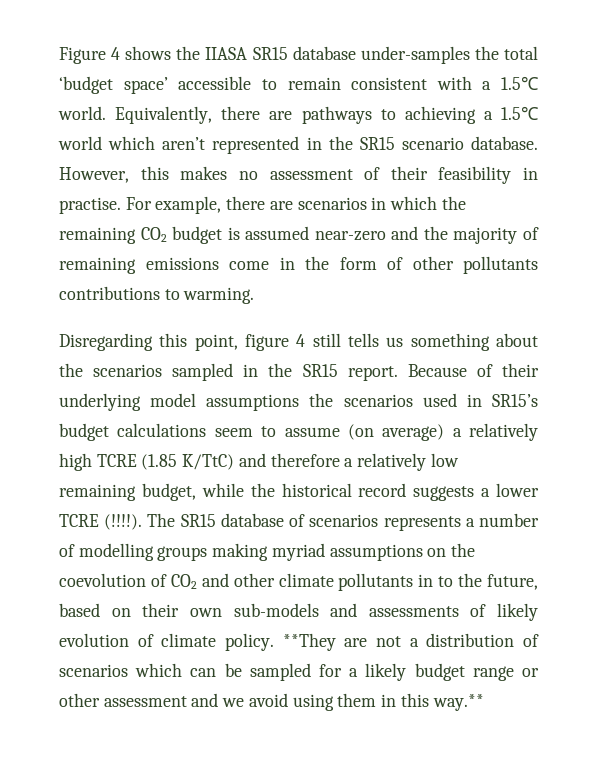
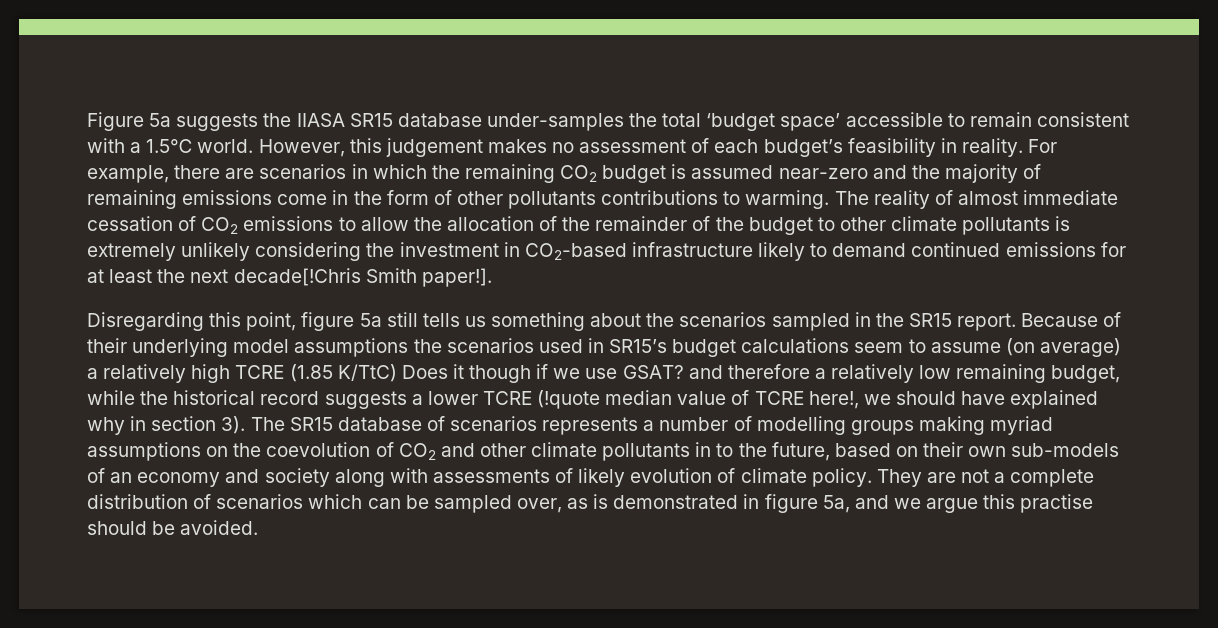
- Figure 4 shows the IIASA SR15 database under-samples the total ‘budget space’ accessible to remain consistent with a 1.5℃ world.
+ Figure 5a suggests the IIASA SR15 database under-samples the total ‘budget space’ accessible to remain consistent with a 1.5℃ world.
- Equivalently, there are pathways to achieving a 1.5℃ world which aren’t represented in the SR15 scenario database.
- However, this makes no assessment of their feasibility in practise.
+ However, this judgement makes no assessment of each budget’s feasibility in reality.
+ The reality of almost immediate cessation of CO2 emissions to allow the allocation of the remainder of the budget to other climate pollutants is extremely unlikely considering the investment in CO2-based infrastructure likely to demand continued emissions for at least the next decade[!Chris Smith paper!].
- Disregarding this point, figure 4 still tells us something about the scenarios sampled in the SR15 report.
+ Disregarding this point, figure 5a still tells us something about the scenarios sampled in the SR15 report.
- Because of their underlying model assumptions the scenarios used in SR15’s budget calculations seem to assume (on average) a relatively high TCRE (1.85 K/TtC) and therefore a relatively low remaining budget, while the historical record suggests a lower TCRE (!!!!).
+ Because of their underlying model assumptions the scenarios used in SR15’s budget calculations seem to assume (on average) a relatively high TCRE (1.85 K/TtC) Does it though if we use GSAT? and therefore a relatively low remaining budget, while the historical record suggests a lower TCRE (!quote median value of TCRE here!, we should have explained why in section 3).
- The SR15 database of scenarios represents a number of modelling groups making myriad assumptions on the coevolution of CO2 and other climate pollutants in to the future, based on their own sub-models and assessments of likely evolution of climate policy.
+ The SR15 database of scenarios represents a number of modelling groups making myriad assumptions on the coevolution of CO2 and other climate pollutants in to the future, based on their own sub-models of an economy and society along with assessments of likely evolution of climate policy.
- **They are not a distribution of scenarios which can be sampled for a likely budget range or other assessment and we avoid using them in this way.**
+ They are not a complete distribution of scenarios which can be sampled over, as is demonstrated in figure 5a, and we argue this practise should be avoided.

